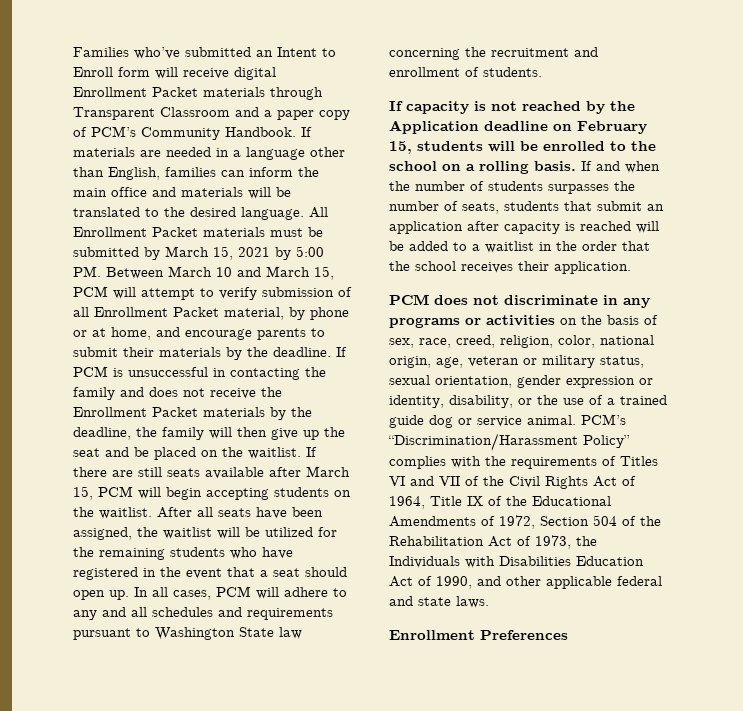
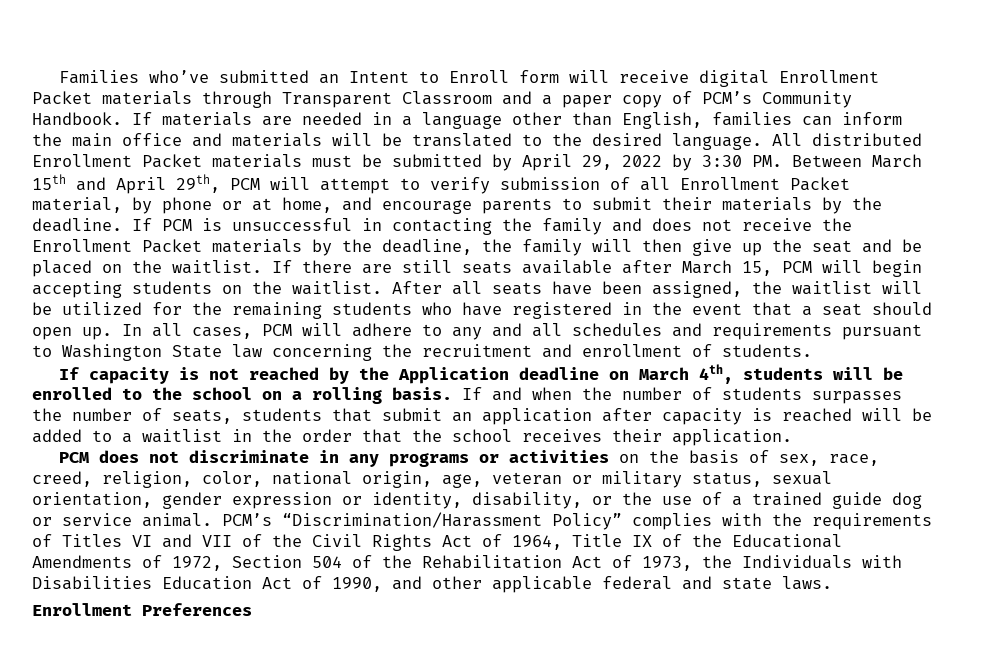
- All Enrollment Packet materials must be submitted by March 15, 2021 by 5:00 PM. Between March 10 and March 15, PCM will attempt to verify submission of all Enrollment Packet material, by phone or at home, and encourage parents to submit their materials by the deadline.
+ All distributed Enrollment Packet materials must be submitted by April 29, 2022 by 3:30 PM. Between March 15th and April 29th, PCM will attempt to verify submission of all Enrollment Packet material, by phone or at home, and encourage parents to submit their materials by the deadline.
- If capacity is not reached by the Application deadline on February 15, students will be enrolled to the school on a rolling basis.
+ If capacity is not reached by the Application deadline on March 4th, students will be enrolled to the school on a rolling basis.

